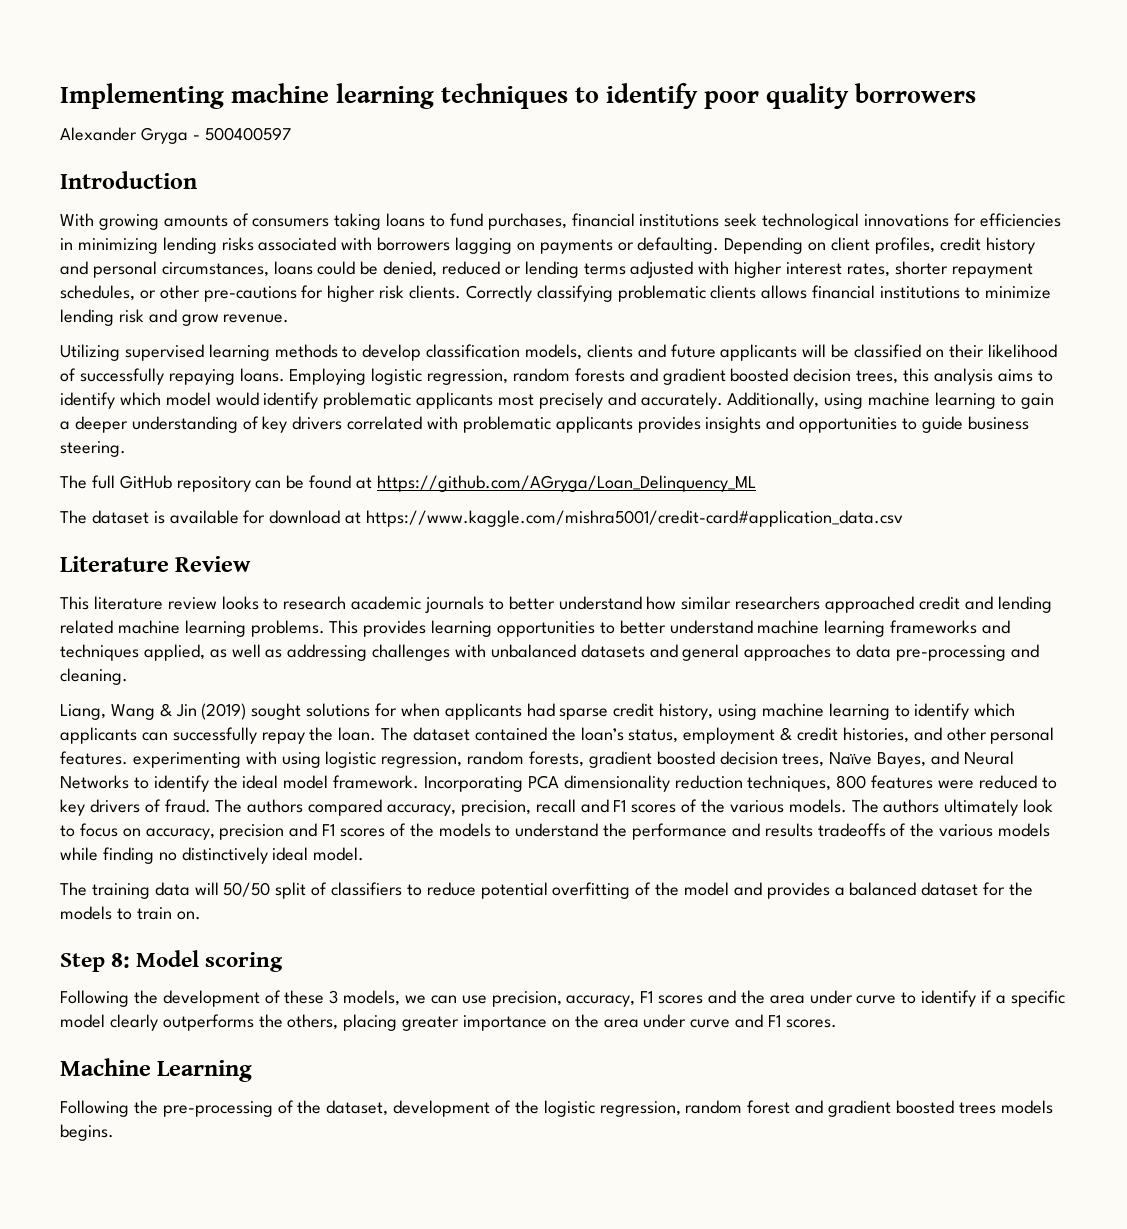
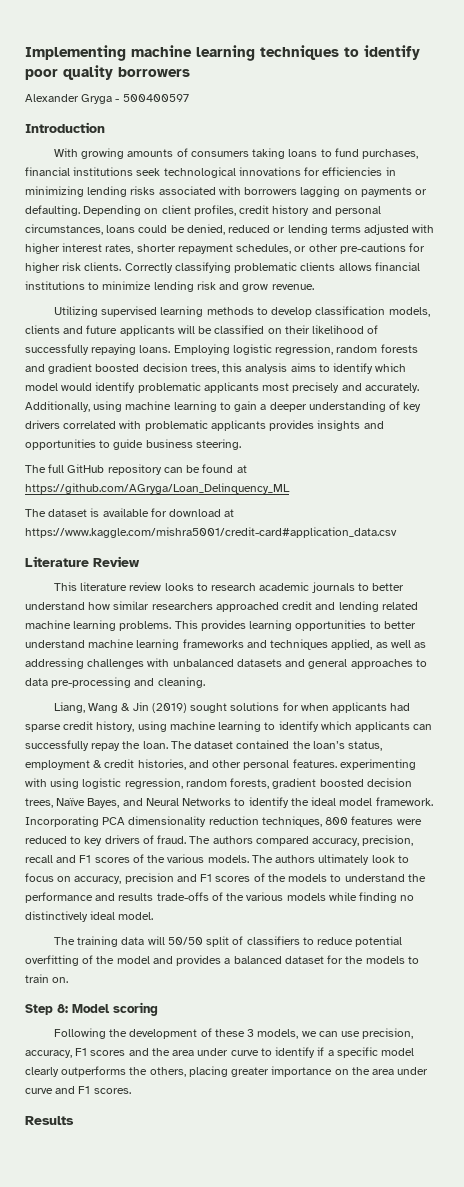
- The authors ultimately look to focus on accuracy, precision and F1 scores of the models to understand the performance and results tradeoffs of the various models while finding no distinctively ideal model.
+ The authors ultimately look to focus on accuracy, precision and F1 scores of the models to understand the performance and results trade-offs of the various models while finding no distinctively ideal model.
- Machine Learning
- Following the pre-processing of the dataset, development of the logistic regression, random forest and gradient boosted trees models begins.
+ Results

